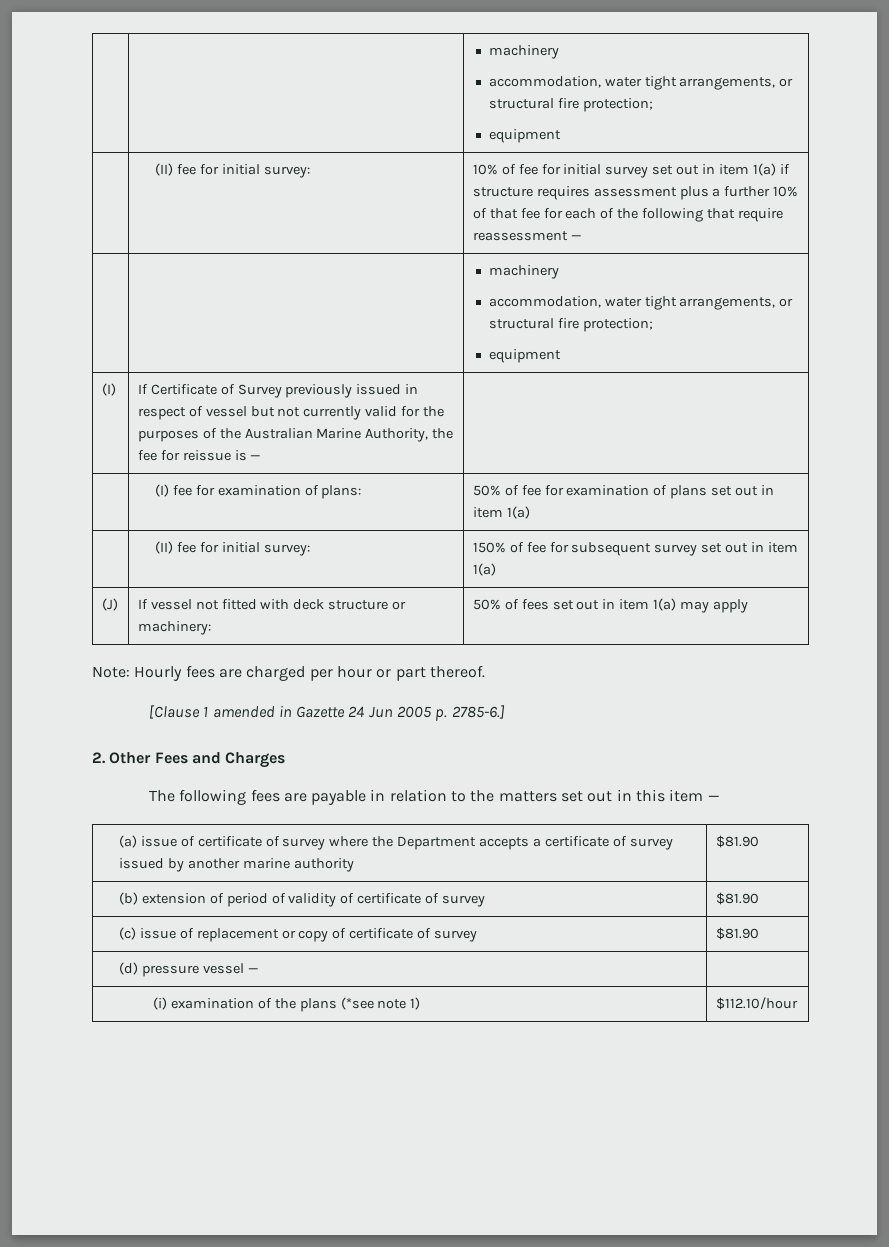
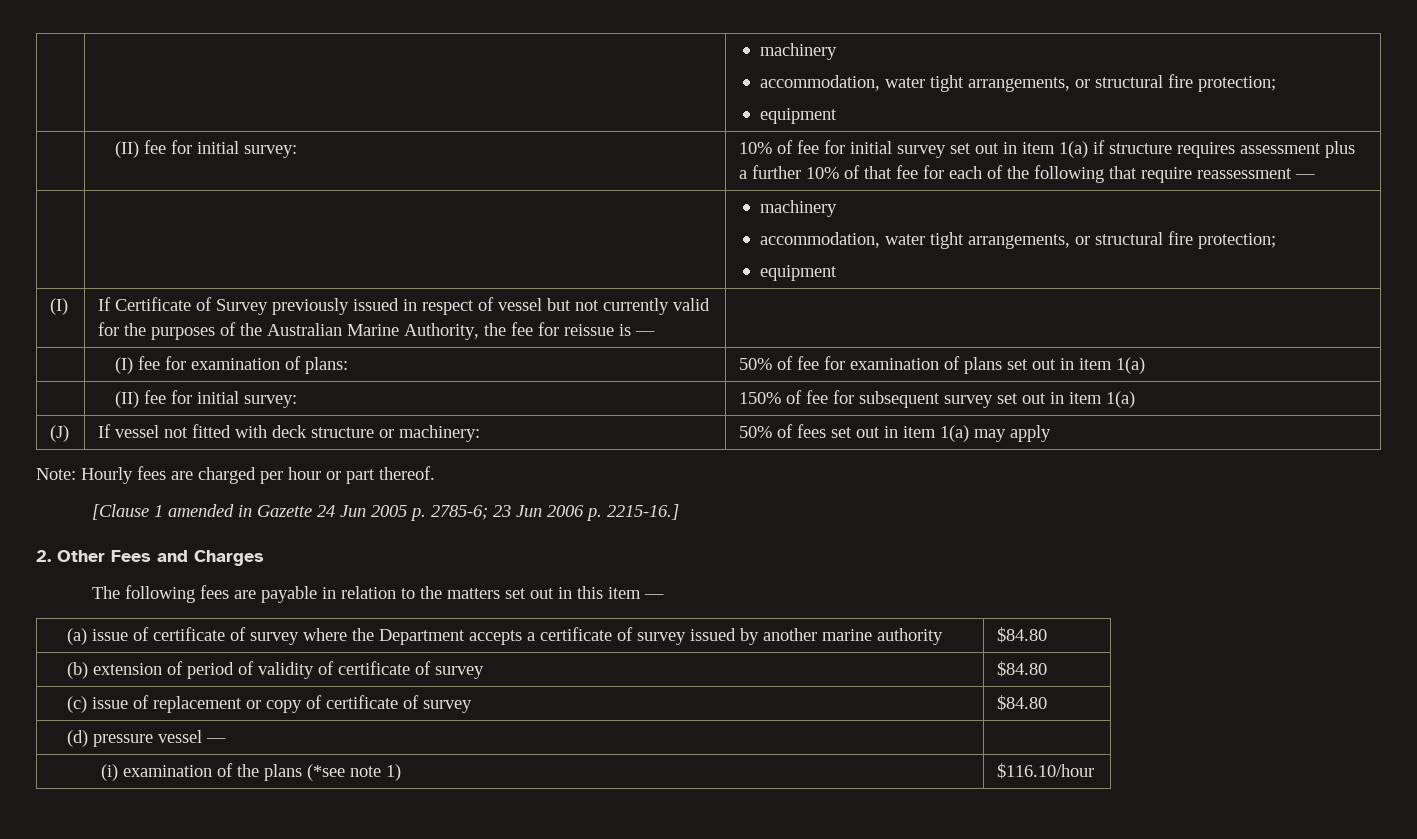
- [Clause 1 amended in Gazette 24 Jun 2005 p. 2785-6.]
+ [Clause 1 amended in Gazette 24 Jun 2005 p. 2785-6; 23 Jun 2006 p. 2215-16.]
- (a) issue of certificate of survey where the Department accepts a certificate of survey issued by another marine authority | $81.90
+ (a) issue of certificate of survey where the Department accepts a certificate of survey issued by another marine authority | $84.80
- (b) extension of period of validity of certificate of survey | $81.90
+ (b) extension of period of validity of certificate of survey | $84.80
- (c) issue of replacement or copy of certificate of survey | $81.90
+ (c) issue of replacement or copy of certificate of survey | $84.80
- (i) examination of the plans (*see note 1) | $112.10/hour
+ (i) examination of the plans (*see note 1) | $116.10/hour

